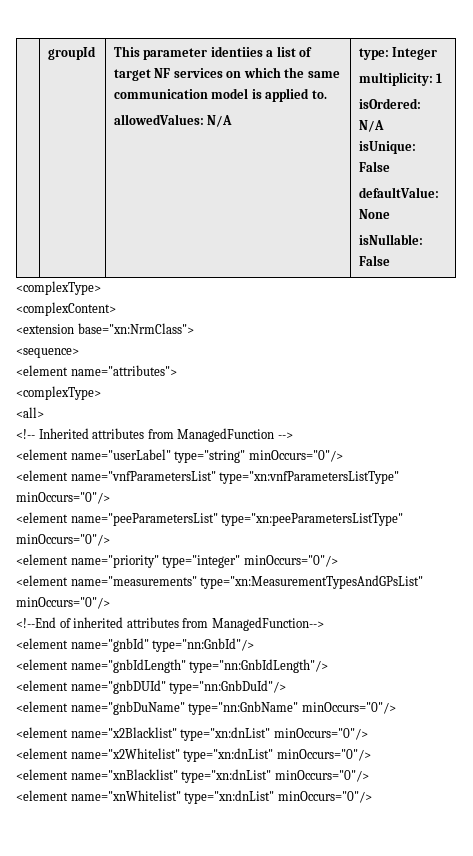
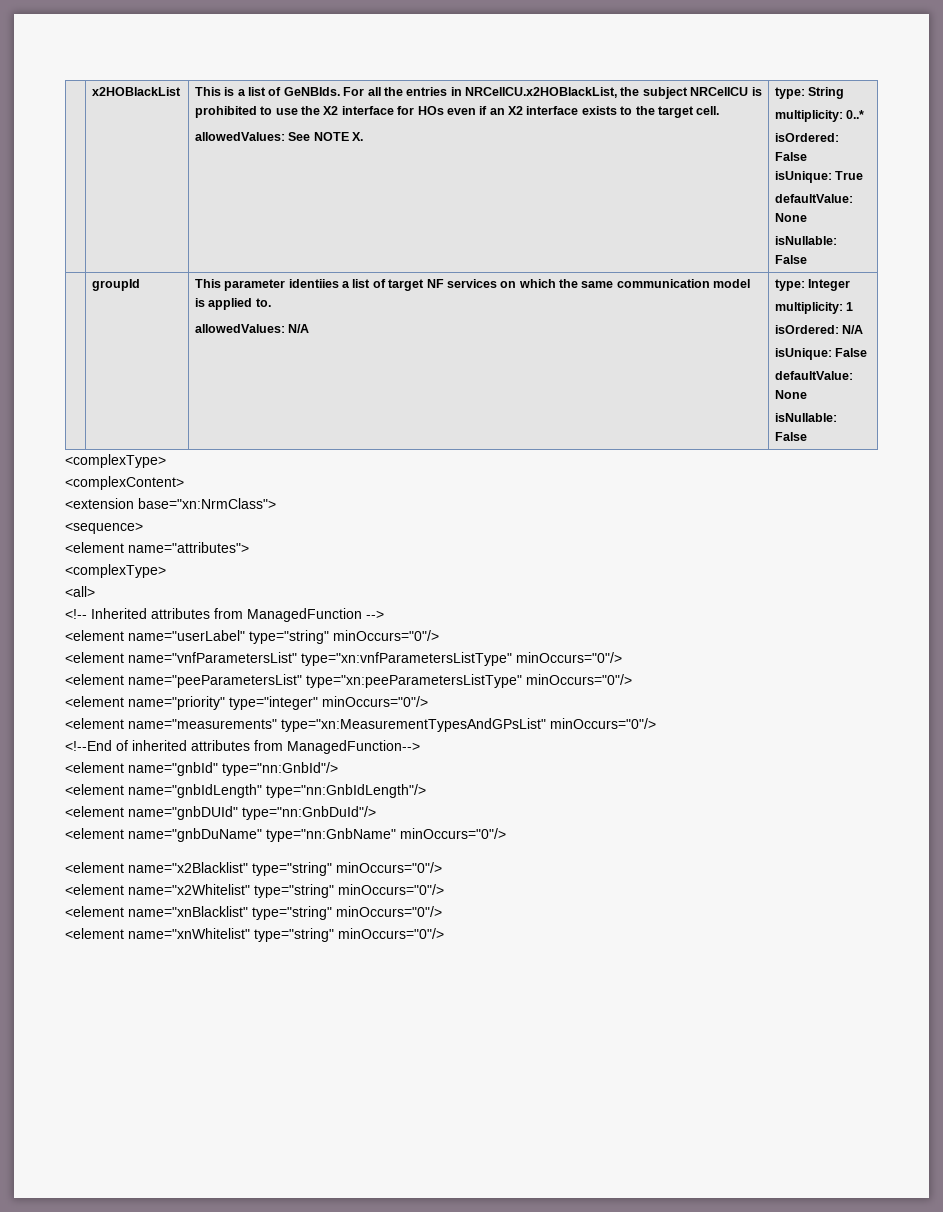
+ x2HOBlackList | This is a list of GeNBIds. For all the entries in NRCellCU.x2HOBlackList, the subject NRCellCU is prohibited to use the X2 interface for HOs even if an X2 interface exists to the target cell.
+ allowedValues: See NOTE X. | type: String
+ multiplicity: 0..*
+ isOrdered: False
+ isUnique: True
+ defaultValue: None
+ isNullable: False
- <element name="x2Blacklist" type="xn:dnList" minOccurs="0"/>
+ <element name="x2Blacklist" type="string" minOccurs="0"/>
- <element name="x2Whitelist" type="xn:dnList" minOccurs="0"/>
+ <element name="x2Whitelist" type="string" minOccurs="0"/>
- <element name="xnBlacklist" type="xn:dnList" minOccurs="0"/>
+ <element name="xnBlacklist" type="string" minOccurs="0"/>
- <element name="xnWhitelist" type="xn:dnList" minOccurs="0"/>
+ <element name="xnWhitelist" type="string" minOccurs="0"/>

